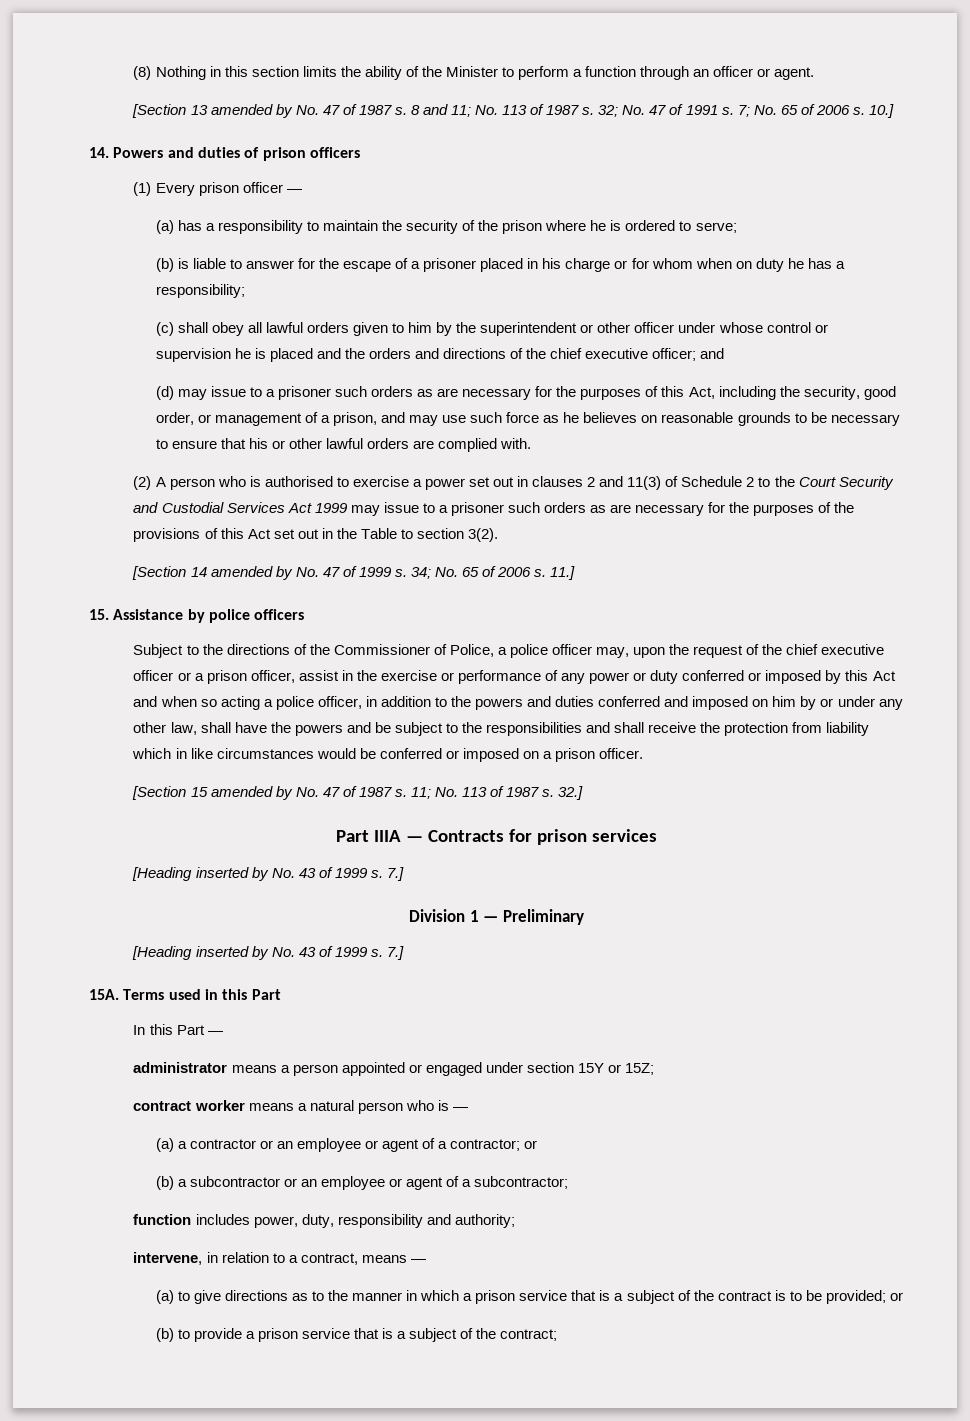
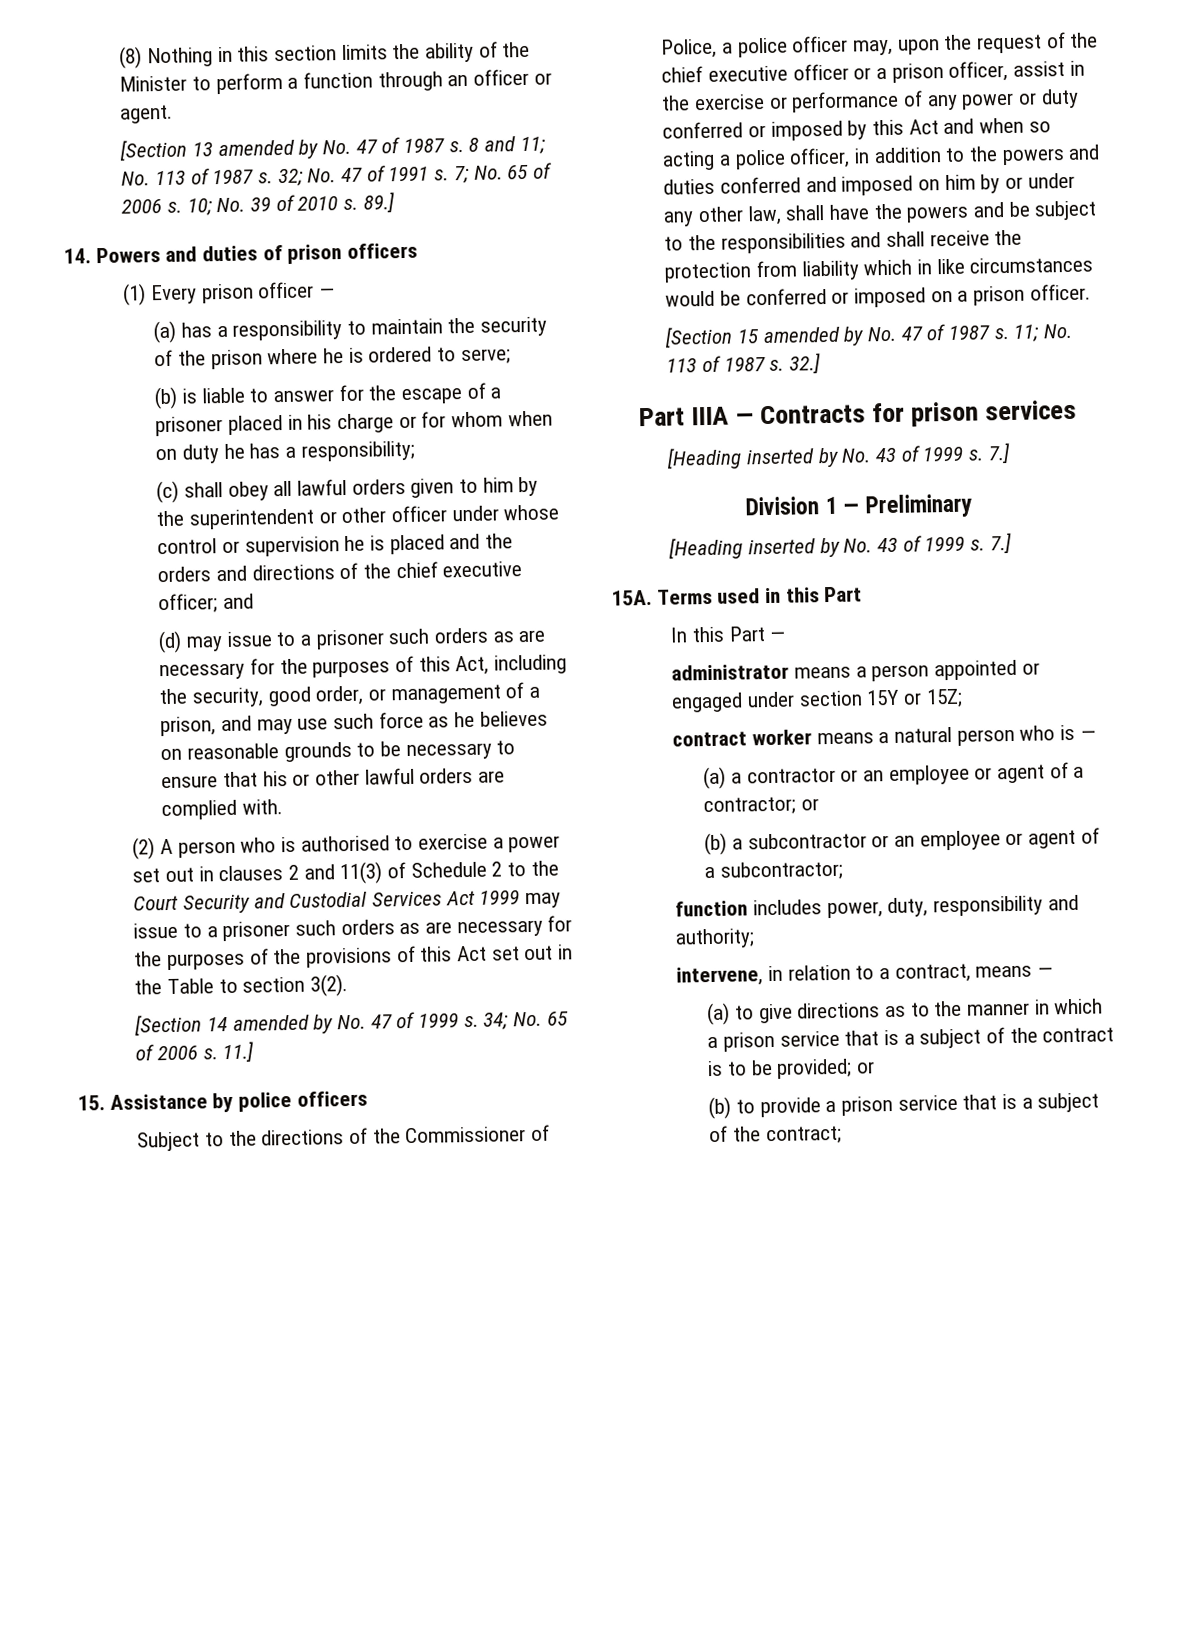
- 10.]
+ 10; No. 39 of 2010 s. 89.]

